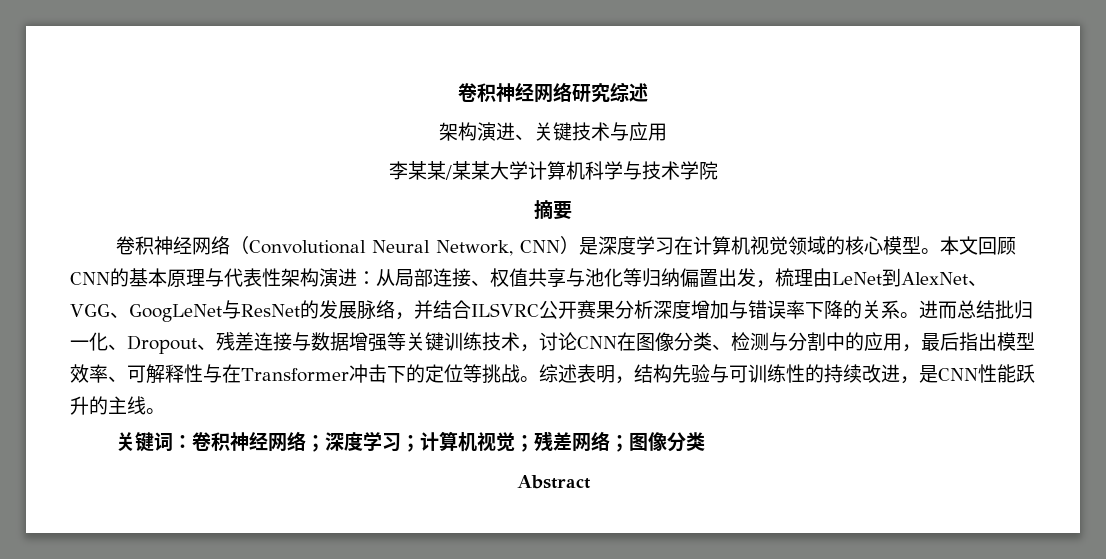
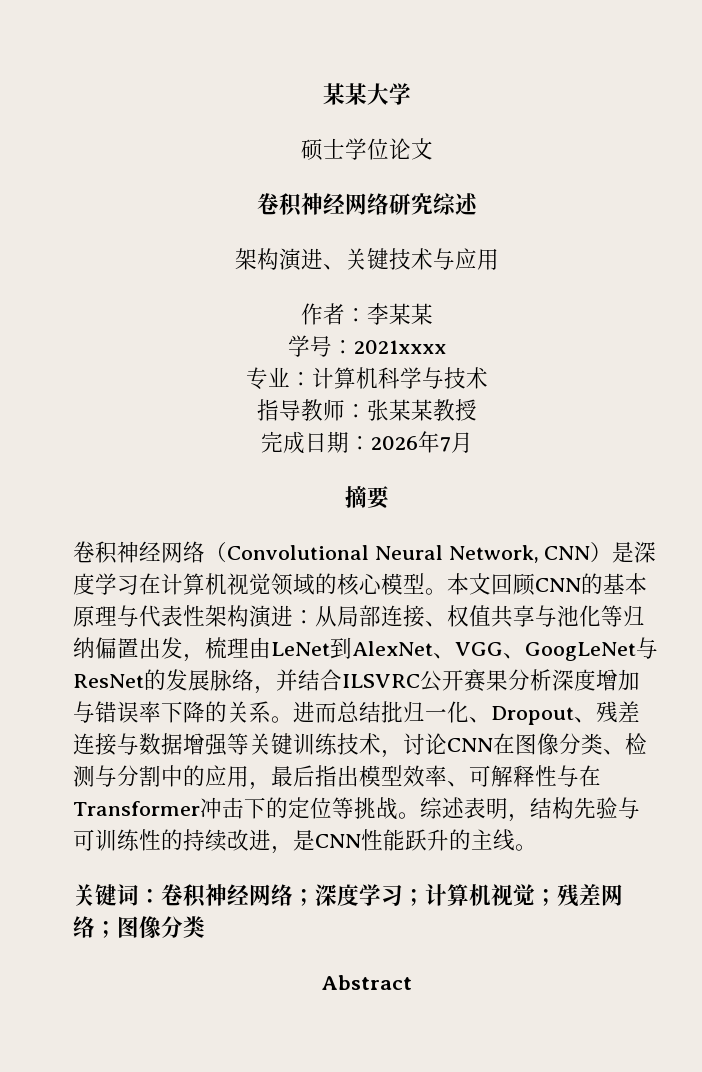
+ 某某大学
+ 硕士学位论文
- 李某某/某某大学计算机科学与技术学院
+ 作者：李某某
+ 学号：2021xxxx
+ 专业：计算机科学与技术
+ 指导教师：张某某教授
+ 完成日期：2026年7月

